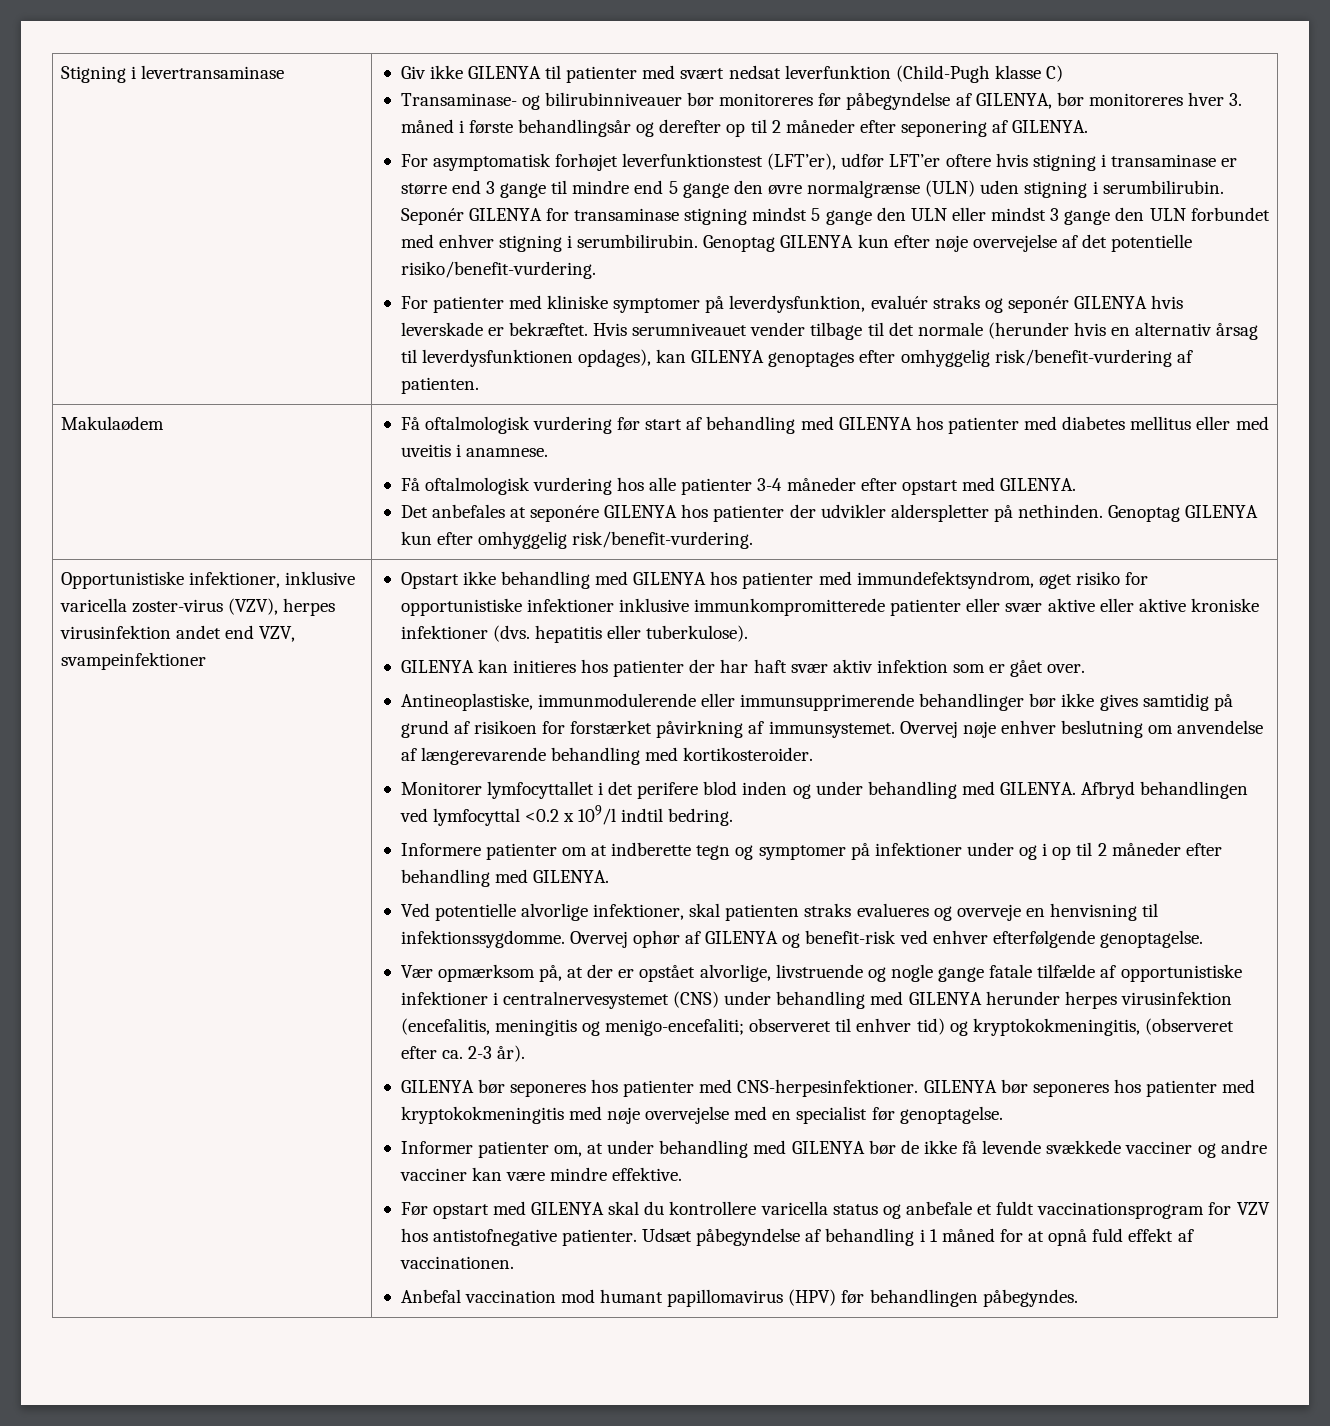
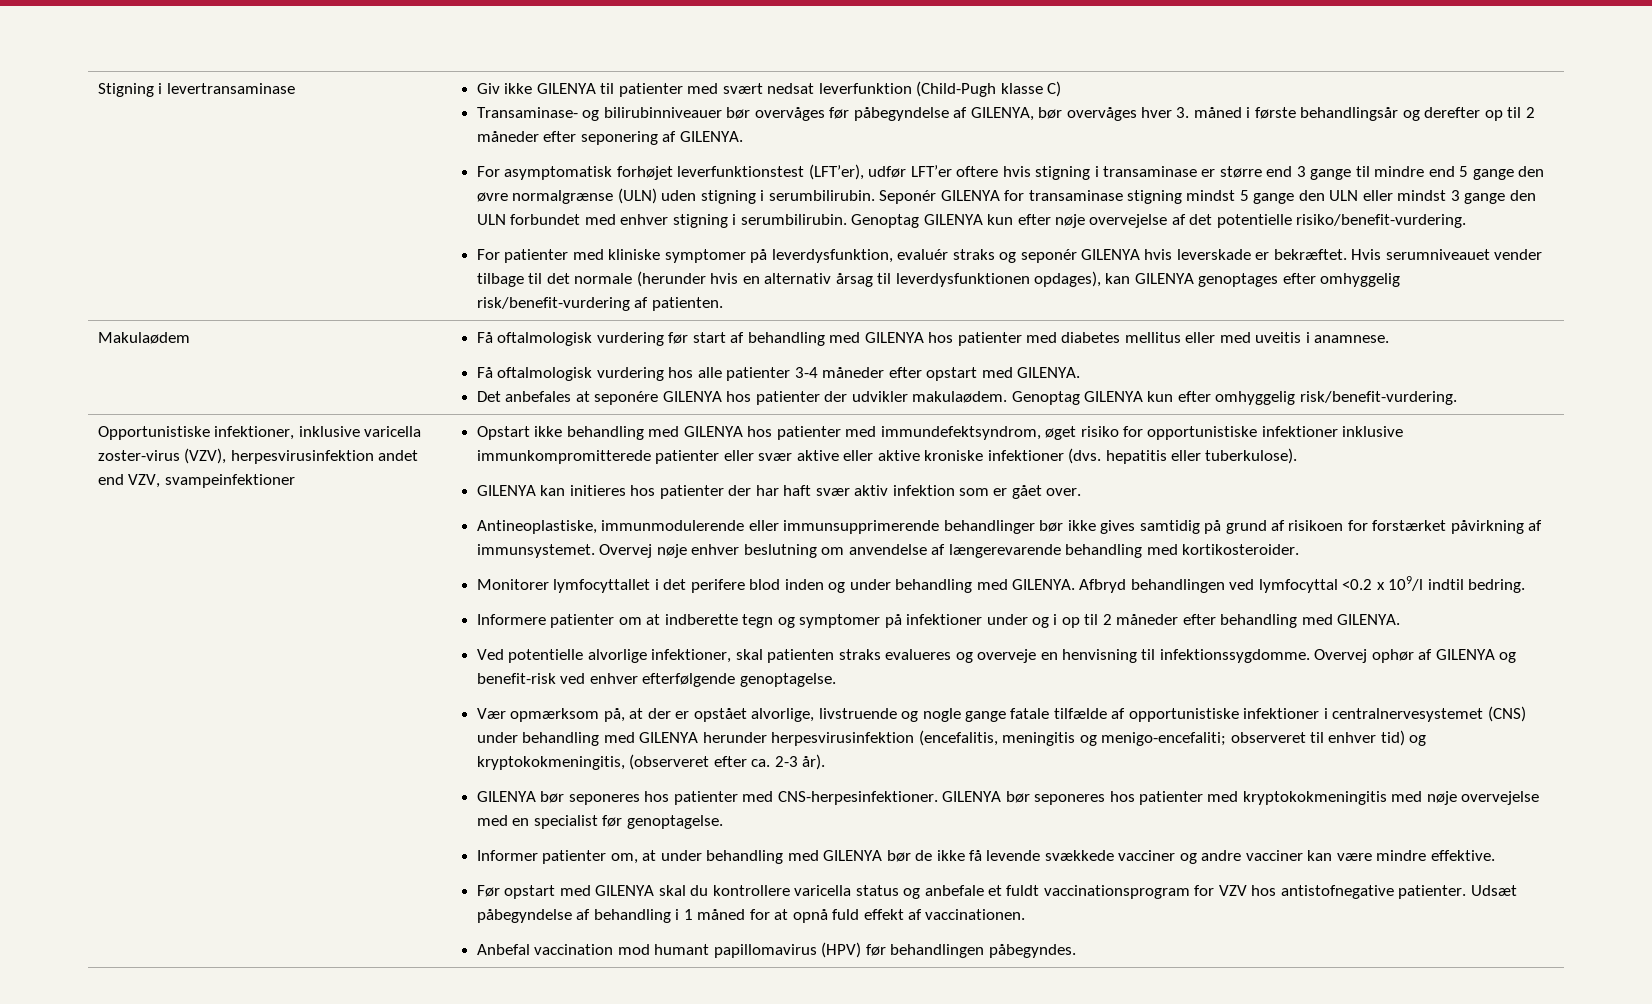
- Transaminase- og bilirubinniveauer bør monitoreres før påbegyndelse af GILENYA, bør monitoreres hver 3. måned i første behandlingsår og derefter op til 2 måneder efter seponering af GILENYA.
+ Transaminase- og bilirubinniveauer bør overvåges før påbegyndelse af GILENYA, bør overvåges hver 3. måned i første behandlingsår og derefter op til 2 måneder efter seponering af GILENYA.
- Det anbefales at seponére GILENYA hos patienter der udvikler alderspletter på nethinden.
+ Det anbefales at seponére GILENYA hos patienter der udvikler makulaødem.
- Opportunistiske infektioner, inklusive varicella zoster-virus (VZV), herpes virusinfektion andet end VZV, svampeinfektioner
+ Opportunistiske infektioner, inklusive varicella zoster-virus (VZV), herpesvirusinfektion andet end VZV, svampeinfektioner
- Vær opmærksom på, at der er opstået alvorlige, livstruende og nogle gange fatale tilfælde af opportunistiske infektioner i centralnervesystemet (CNS) under behandling med GILENYA herunder herpes virusinfektion (encefalitis, meningitis og menigo-encefaliti; observeret til enhver tid) og kryptokokmeningitis, (observeret efter ca. 2-3 år).
+ Vær opmærksom på, at der er opstået alvorlige, livstruende og nogle gange fatale tilfælde af opportunistiske infektioner i centralnervesystemet (CNS) under behandling med GILENYA herunder herpesvirusinfektion (encefalitis, meningitis og menigo-encefaliti; observeret til enhver tid) og kryptokokmeningitis, (observeret efter ca. 2-3 år).

